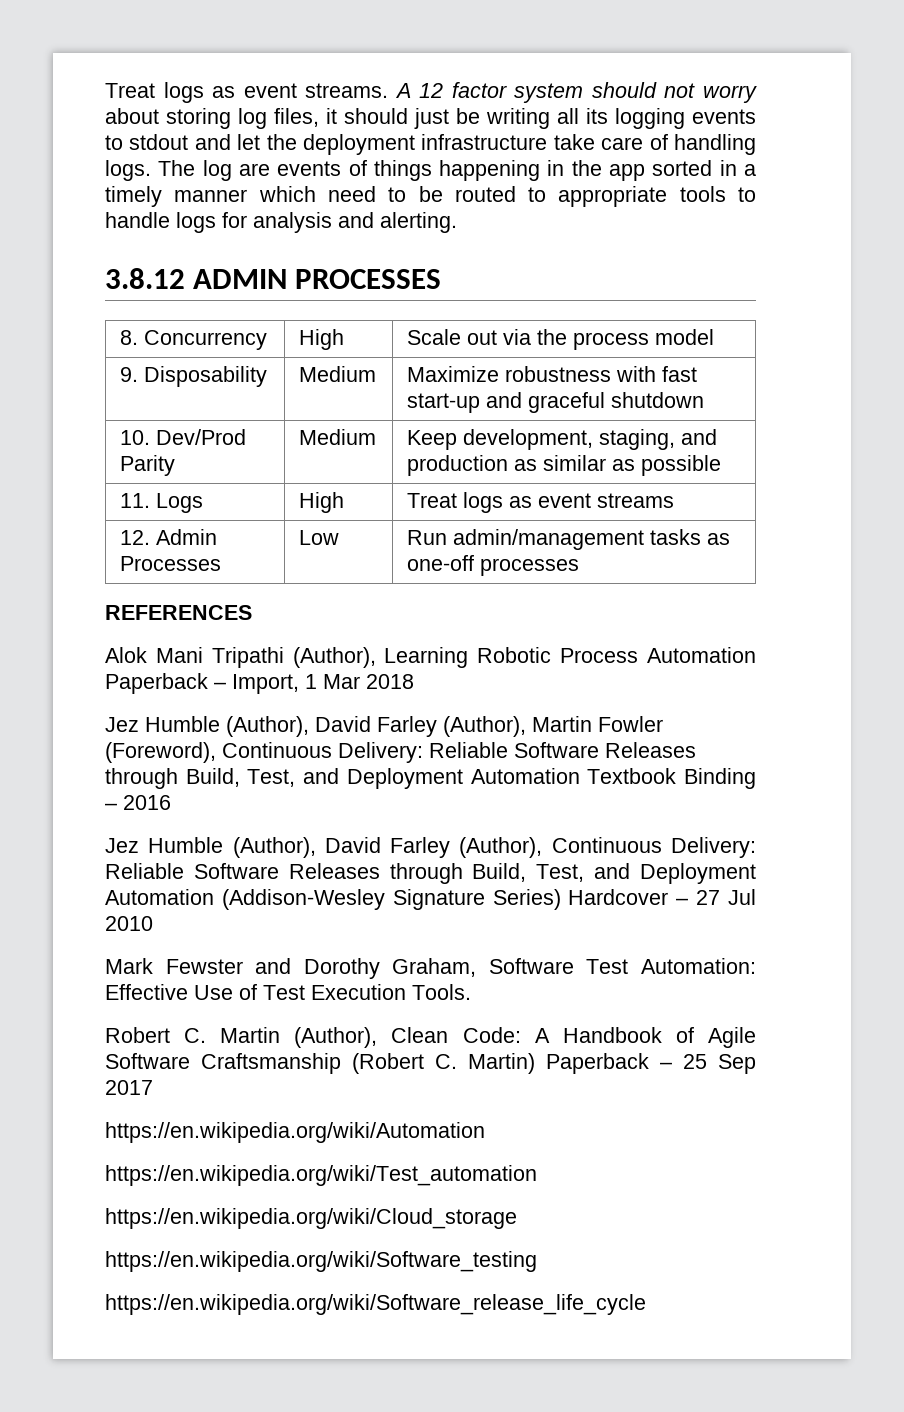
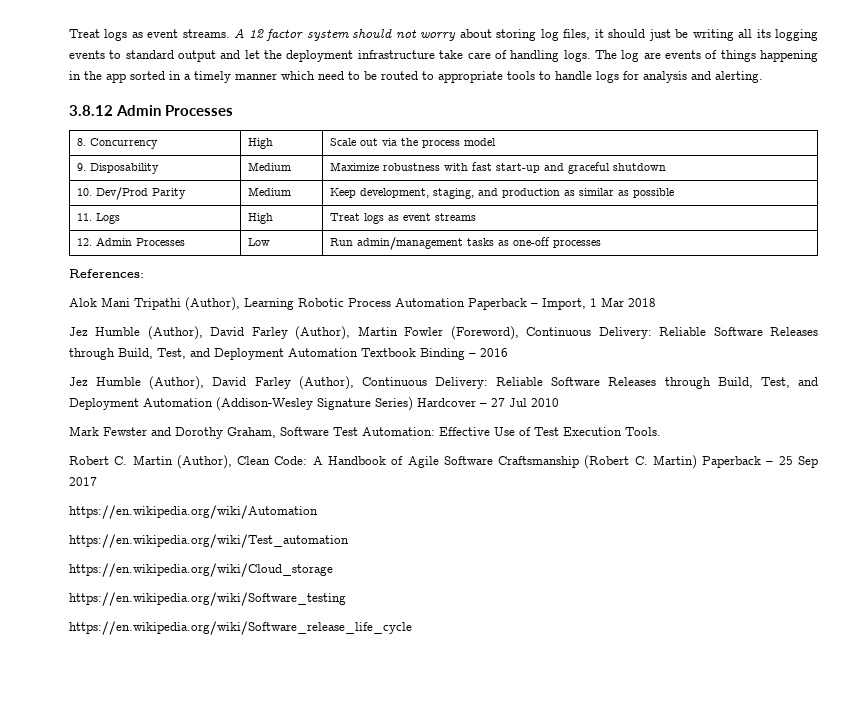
- A 12 factor system should not worry about storing log files, it should just be writing all its logging events to stdout and let the deployment infrastructure take care of handling logs.
+ A 12 factor system should not worry about storing log files, it should just be writing all its logging events to standard output and let the deployment infrastructure take care of handling logs.
- 3.8.12 ADMIN PROCESSES
+ 3.8.12 Admin Processes
- REFERENCES
+ References:

